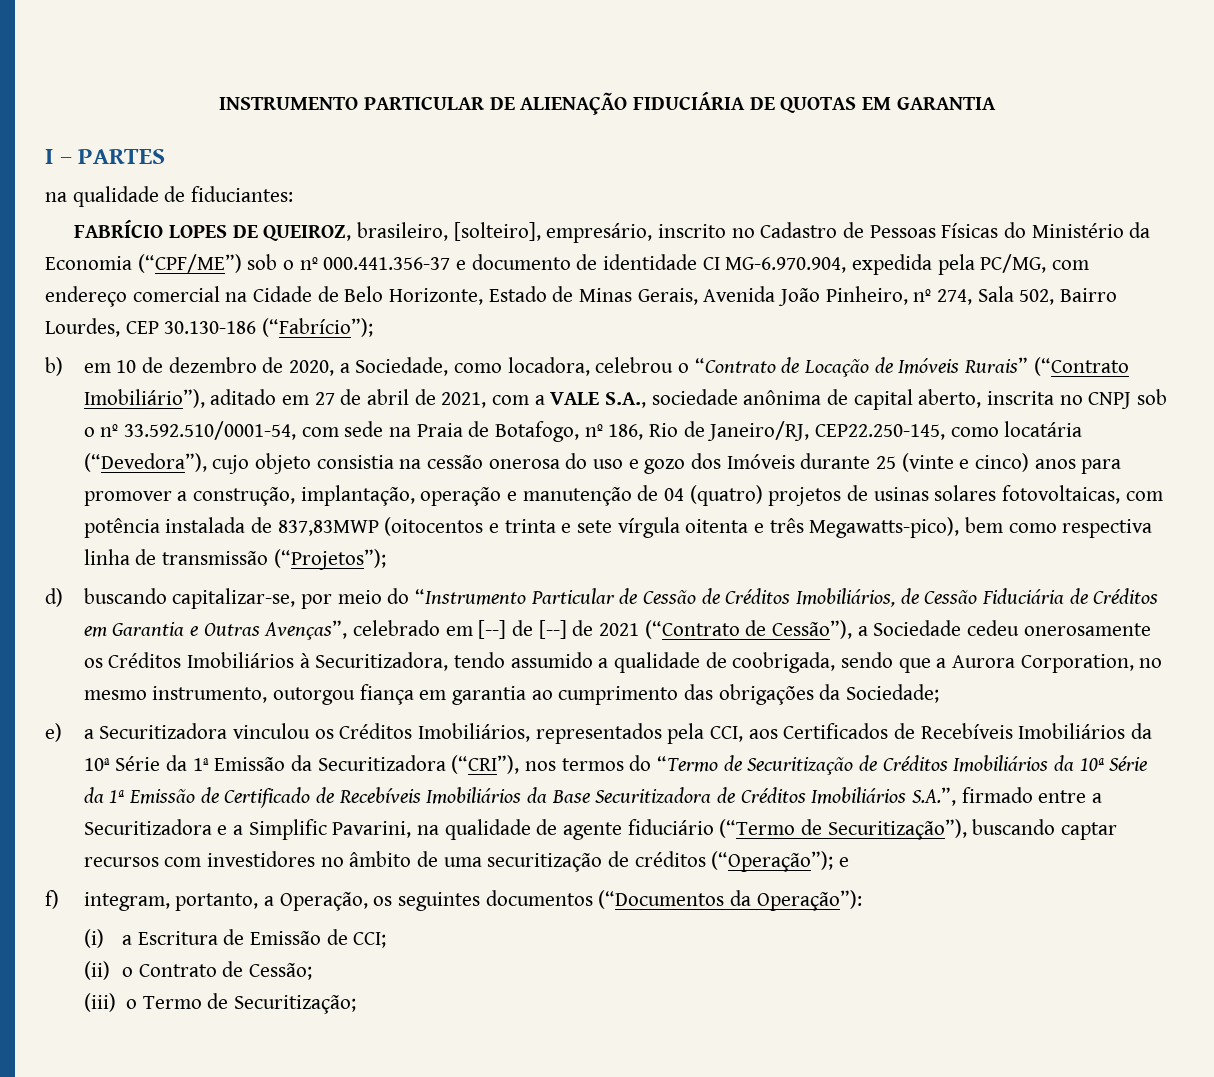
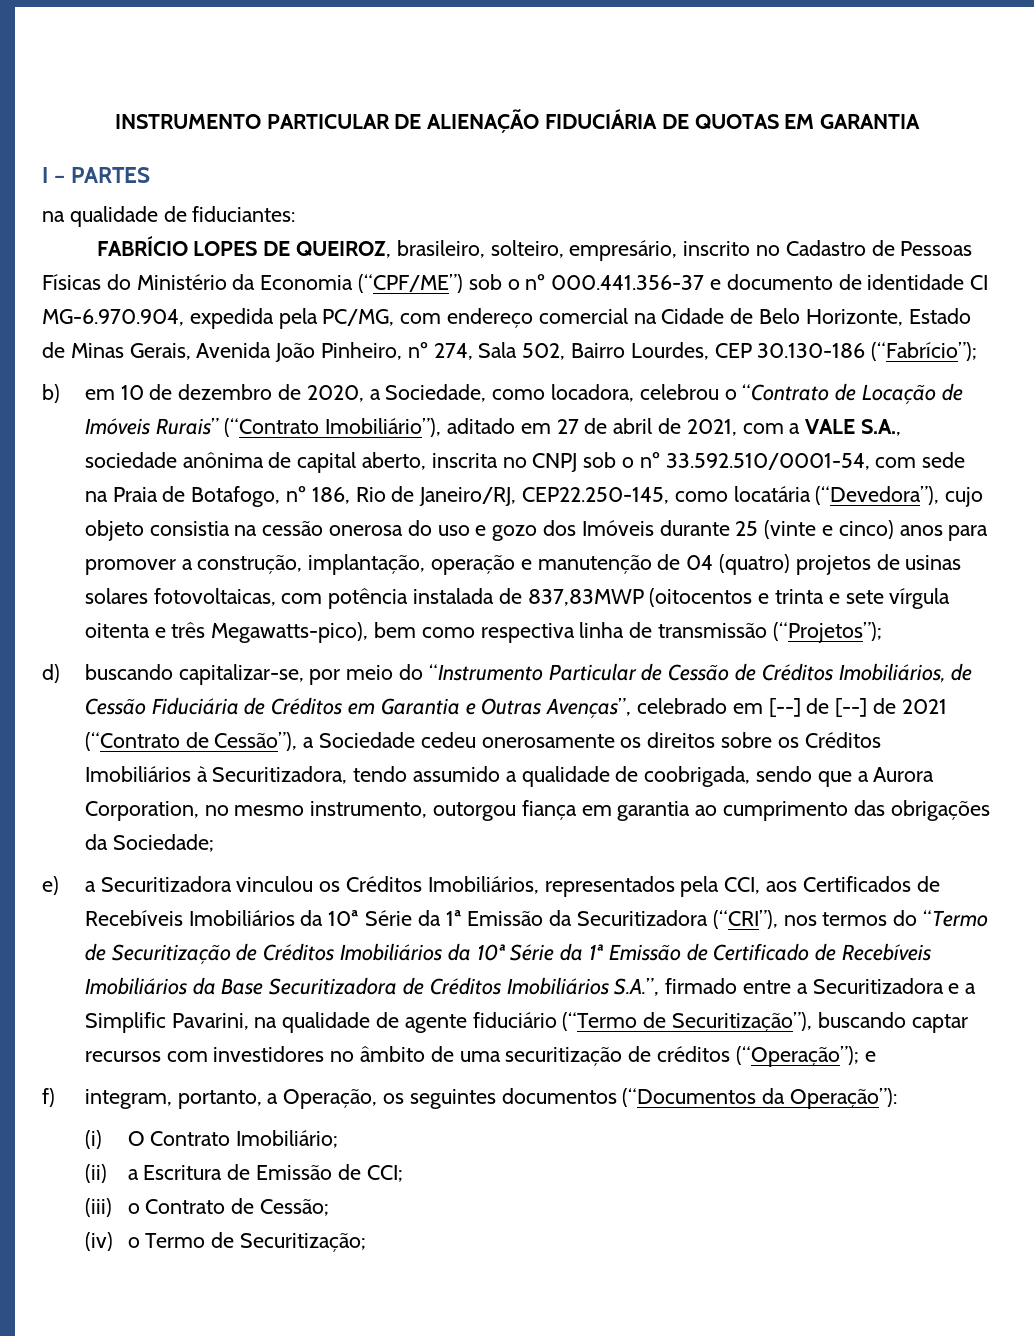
- FABRÍCIO LOPES DE QUEIROZ, brasileiro, [solteiro], empresário, inscrito no Cadastro de Pessoas Físicas do Ministério da Economia (“CPF/ME”) sob o nº 000.441.356-37 e documento de identidade CI MG-6.970.904, expedida pela PC/MG, com endereço comercial na Cidade de Belo Horizonte, Estado de Minas Gerais, Avenida João Pinheiro, nº 274, Sala 502, Bairro Lourdes, CEP 30.130-186 (“Fabrício”);
+ FABRÍCIO LOPES DE QUEIROZ, brasileiro, solteiro, empresário, inscrito no Cadastro de Pessoas Físicas do Ministério da Economia (“CPF/ME”) sob o nº 000.441.356-37 e documento de identidade CI MG-6.970.904, expedida pela PC/MG, com endereço comercial na Cidade de Belo Horizonte, Estado de Minas Gerais, Avenida João Pinheiro, nº 274, Sala 502, Bairro Lourdes, CEP 30.130-186 (“Fabrício”);
- d) buscando capitalizar-se, por meio do “Instrumento Particular de Cessão de Créditos Imobiliários, de Cessão Fiduciária de Créditos em Garantia e Outras Avenças”, celebrado em [--] de [--] de 2021 (“Contrato de Cessão”), a Sociedade cedeu onerosamente os Créditos Imobiliários à Securitizadora, tendo assumido a qualidade de coobrigada, sendo que a Aurora Corporation, no mesmo instrumento, outorgou fiança em garantia ao cumprimento das obrigações da Sociedade;
+ d) buscando capitalizar-se, por meio do “Instrumento Particular de Cessão de Créditos Imobiliários, de Cessão Fiduciária de Créditos em Garantia e Outras Avenças”, celebrado em [--] de [--] de 2021 (“Contrato de Cessão”), a Sociedade cedeu onerosamente os direitos sobre os Créditos Imobiliários à Securitizadora, tendo assumido a qualidade de coobrigada, sendo que a Aurora Corporation, no mesmo instrumento, outorgou fiança em garantia ao cumprimento das obrigações da Sociedade;
- (i) a Escritura de Emissão de CCI;
+ (i) O Contrato Imobiliário;
+ (ii) a Escritura de Emissão de CCI;
- (ii) o Contrato de Cessão;
+ (iii) o Contrato de Cessão;
- (iii) o Termo de Securitização;
+ (iv) o Termo de Securitização;

